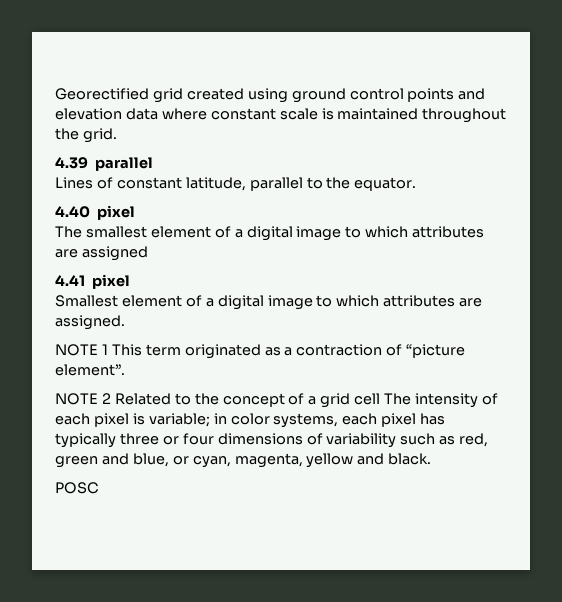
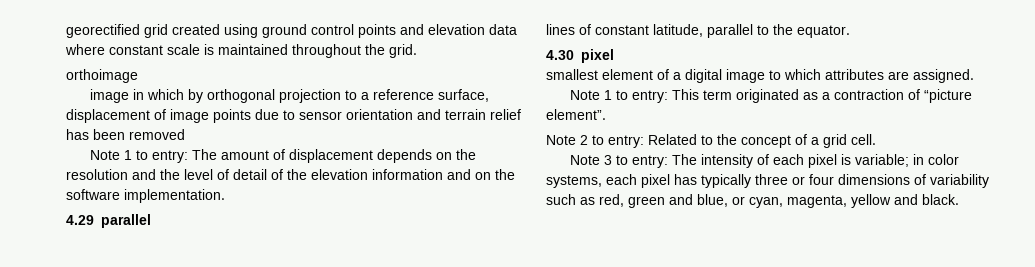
- Georectified grid created using ground control points and elevation data where constant scale is maintained throughout the grid.
+ georectified grid created using ground control points and elevation data where constant scale is maintained throughout the grid.
- 4.39 parallel
+ orthoimage
+ image in which by orthogonal projection to a reference surface, displacement of image points due to sensor orientation and terrain relief has been removed
+ Note 1 to entry: The amount of displacement depends on the resolution and the level of detail of the elevation information and on the software implementation.
+ 4.29 parallel
- Lines of constant latitude, parallel to the equator.
+ lines of constant latitude, parallel to the equator.
- 4.40 pixel
- The smallest element of a digital image to which attributes are assigned
- 4.41 pixel
- Smallest element of a digital image to which attributes are assigned.
- NOTE 1 This term originated as a contraction of “picture element”.
+ 4.30 pixel
+ smallest element of a digital image to which attributes are assigned.
+ Note 1 to entry: This term originated as a contraction of “picture element”.
- NOTE 2 Related to the concept of a grid cell The intensity of each pixel is variable; in color systems, each pixel has typically three or four dimensions of variability such as red, green and blue, or cyan, magenta, yellow and black.
+ Note 2 to entry: Related to the concept of a grid cell.
+ Note 3 to entry: The intensity of each pixel is variable; in color systems, each pixel has typically three or four dimensions of variability such as red, green and blue, or cyan, magenta, yellow and black.
- POSC

